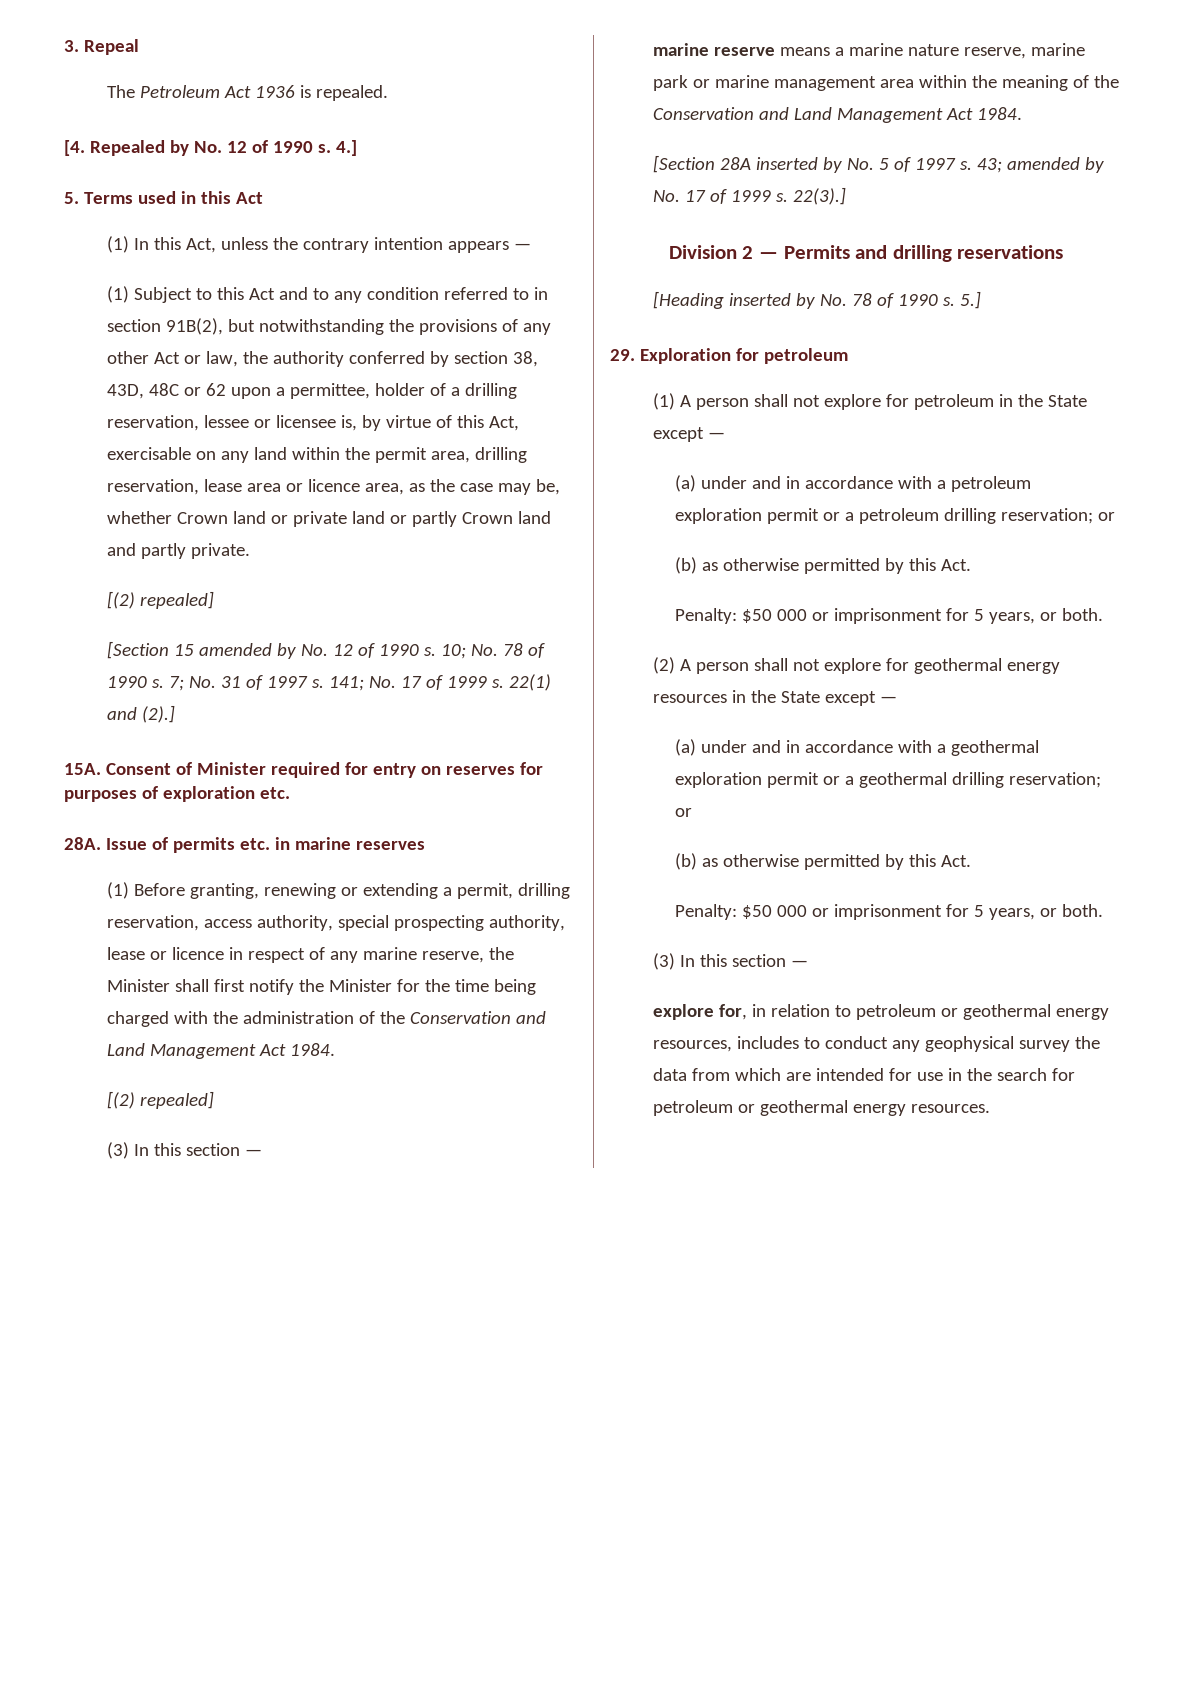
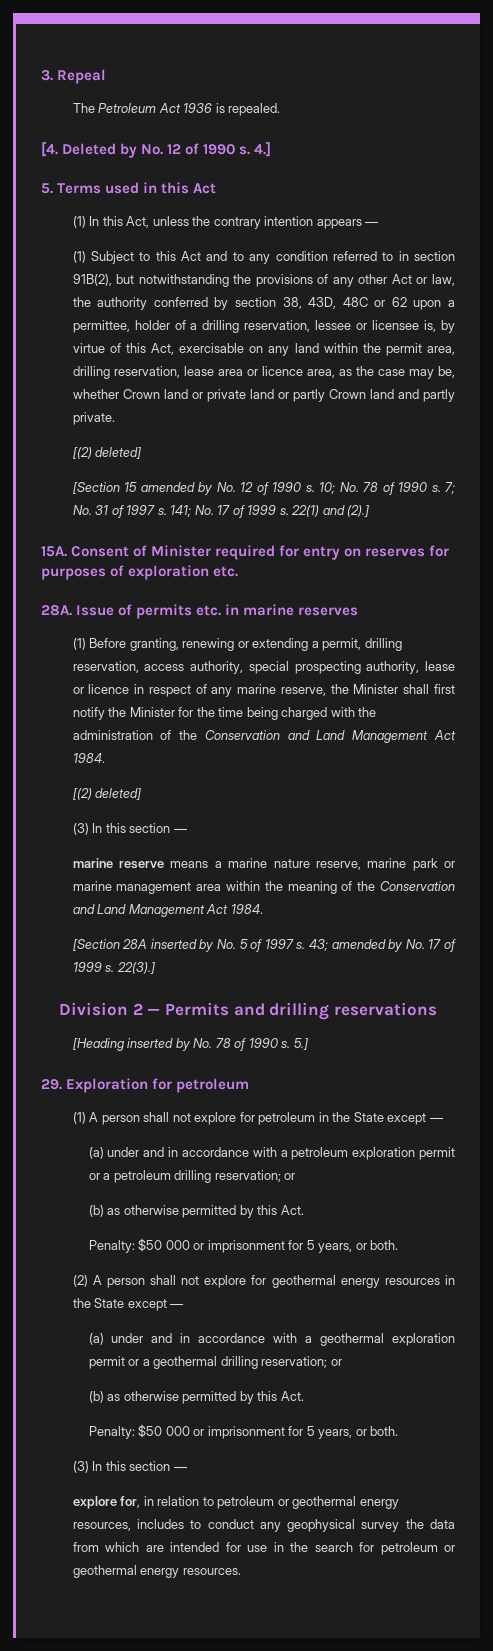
- [4. Repealed by No. 12 of 1990 s.
+ [4. Deleted by No. 12 of 1990 s.
  (1) Subject to this Act and to any condition referred to in section 91B(2), but notwithstanding the provisions of any other Act or law, the authority conferred by section 38, 43D, 48C or 62 upon a permittee, holder of a drilling reservation, lessee or licensee is, by virtue of this Act, exercisable on any land within the permit area, drilling reservation, lease area or licence area, as the case may be, whether Crown land or private land or partly Crown land and partly private.
- [(2) repealed]
+ [(2) deleted]
  (1) Before granting, renewing or extending a permit, drilling reservation, access authority, special prospecting authority, lease or licence in respect of any marine reserve, the Minister shall first notify the Minister for the time being charged with the administration of the Conservation and Land Management Act 1984.
- [(2) repealed]
+ [(2) deleted]

